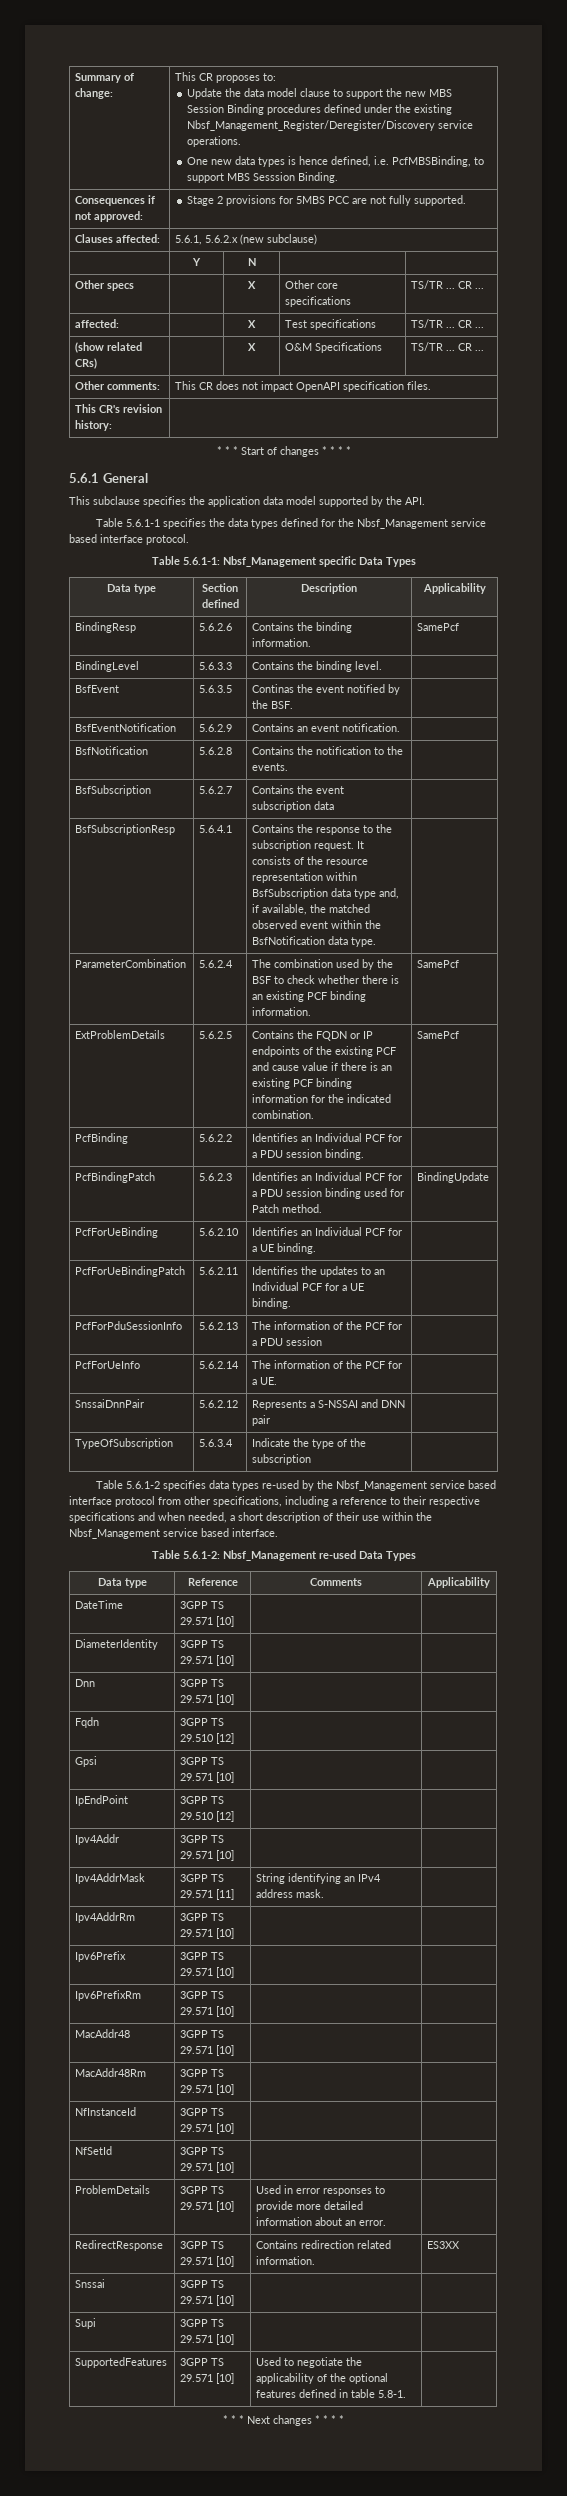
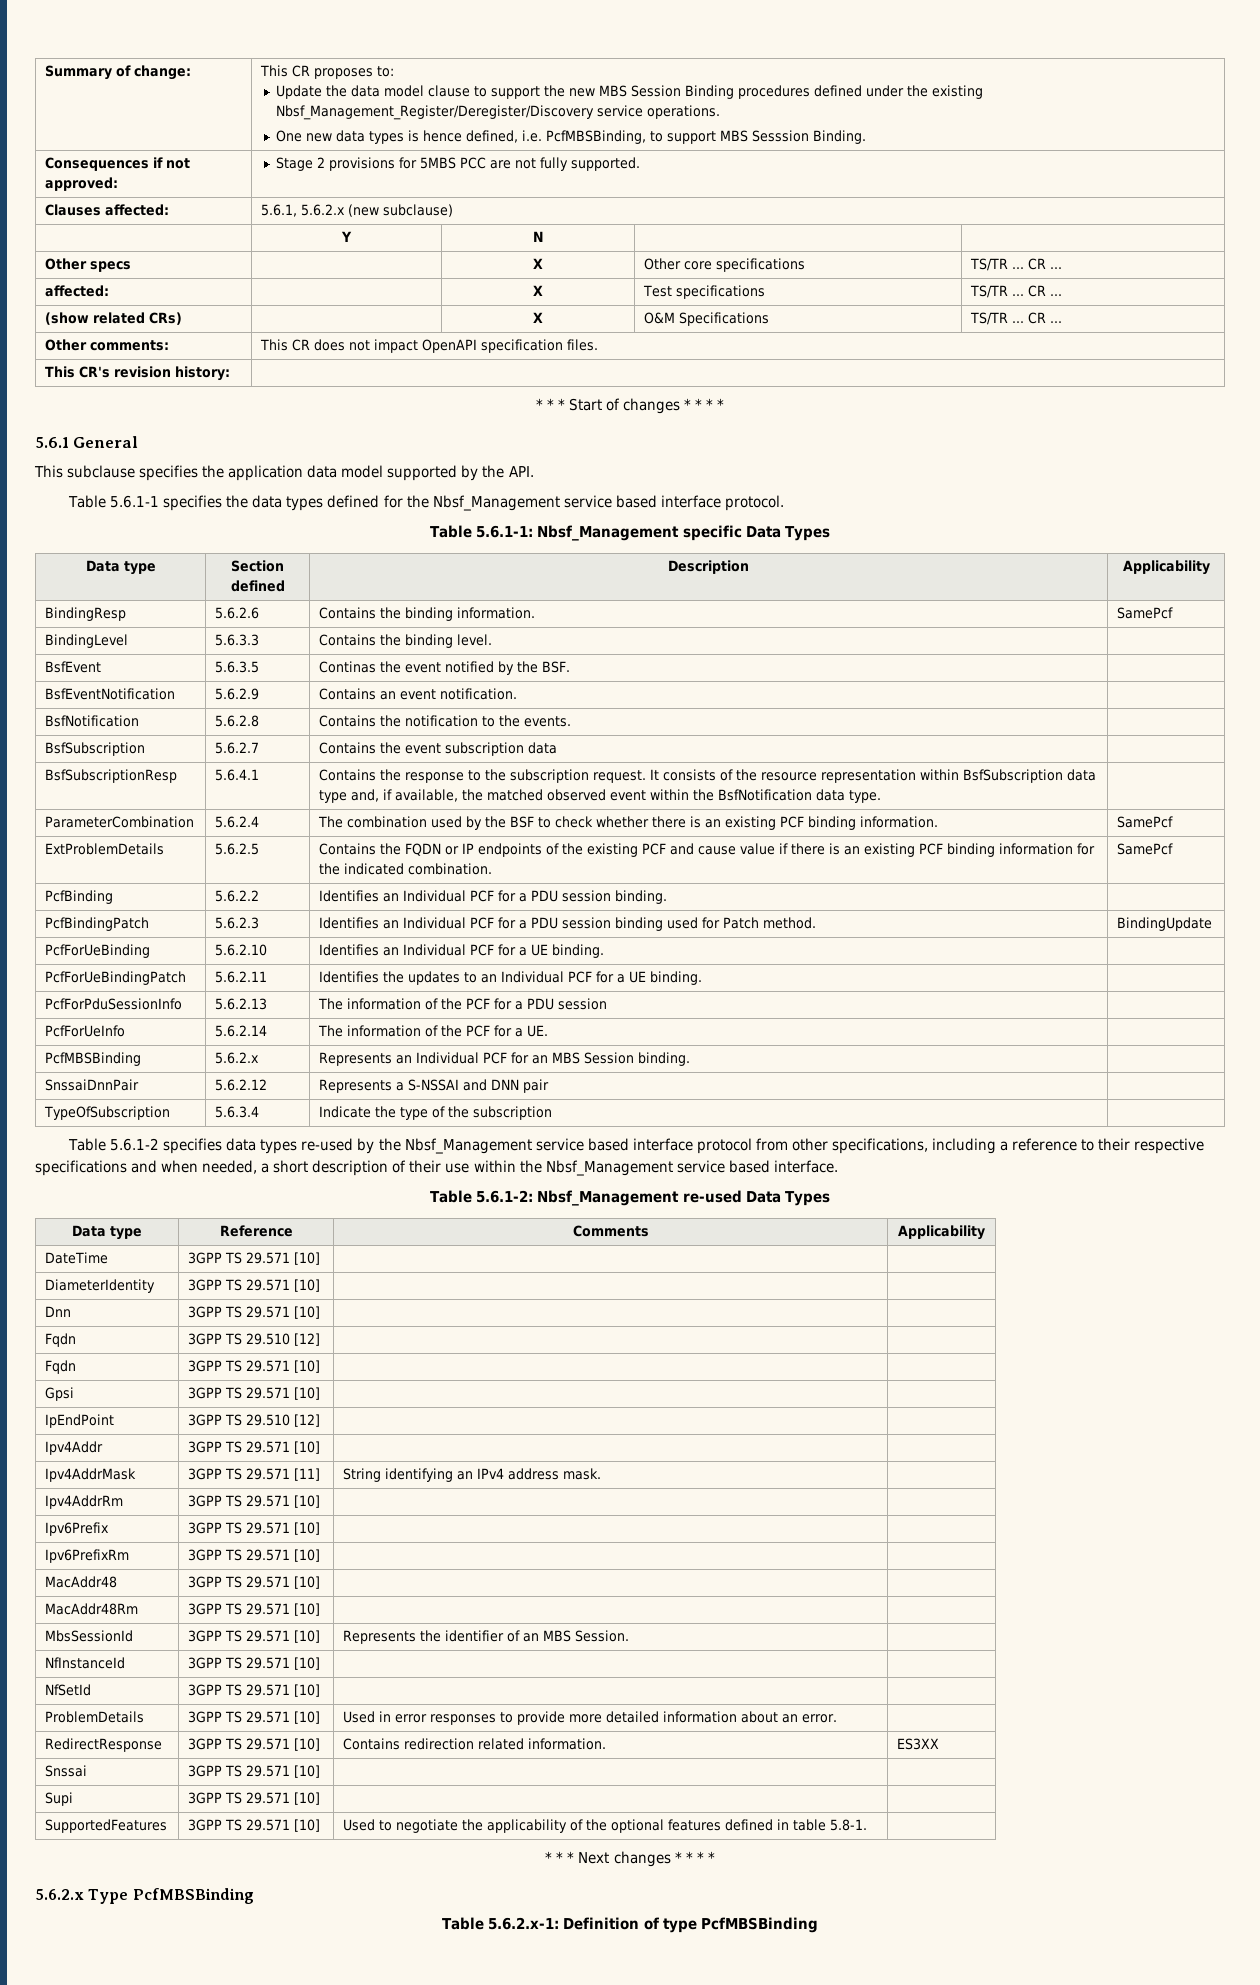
+ PcfMBSBinding | 5.6.2.x | Represents an Individual PCF for an MBS Session binding. |
+ Fqdn | 3GPP TS 29.571 [10] | |
+ MbsSessionId | 3GPP TS 29.571 [10] | Represents the identifier of an MBS Session. |
+ 5.6.2.x Type PcfMBSBinding
+ Table 5.6.2.x-1: Definition of type PcfMBSBinding

